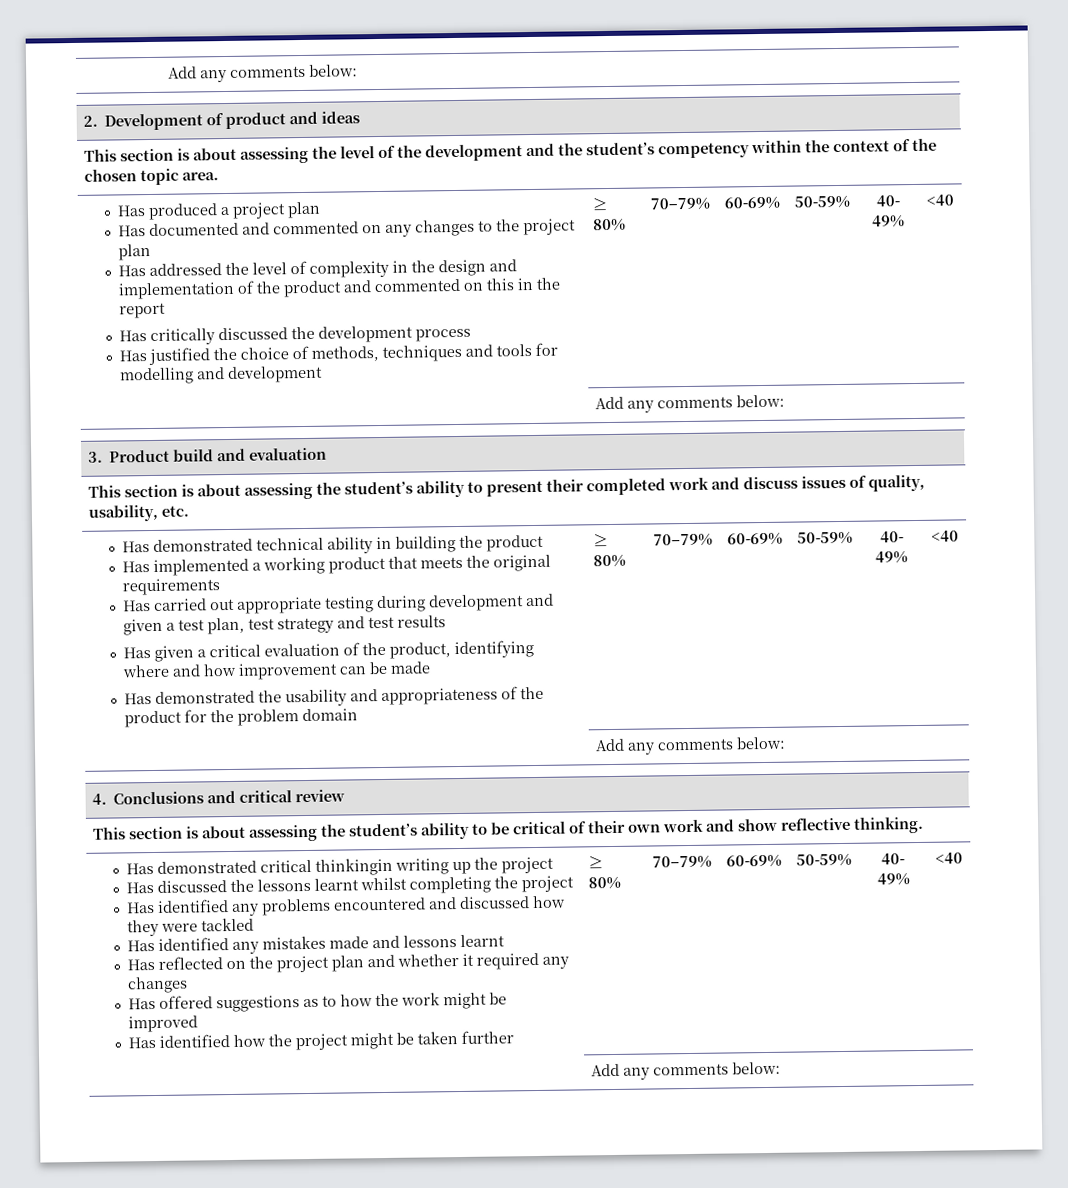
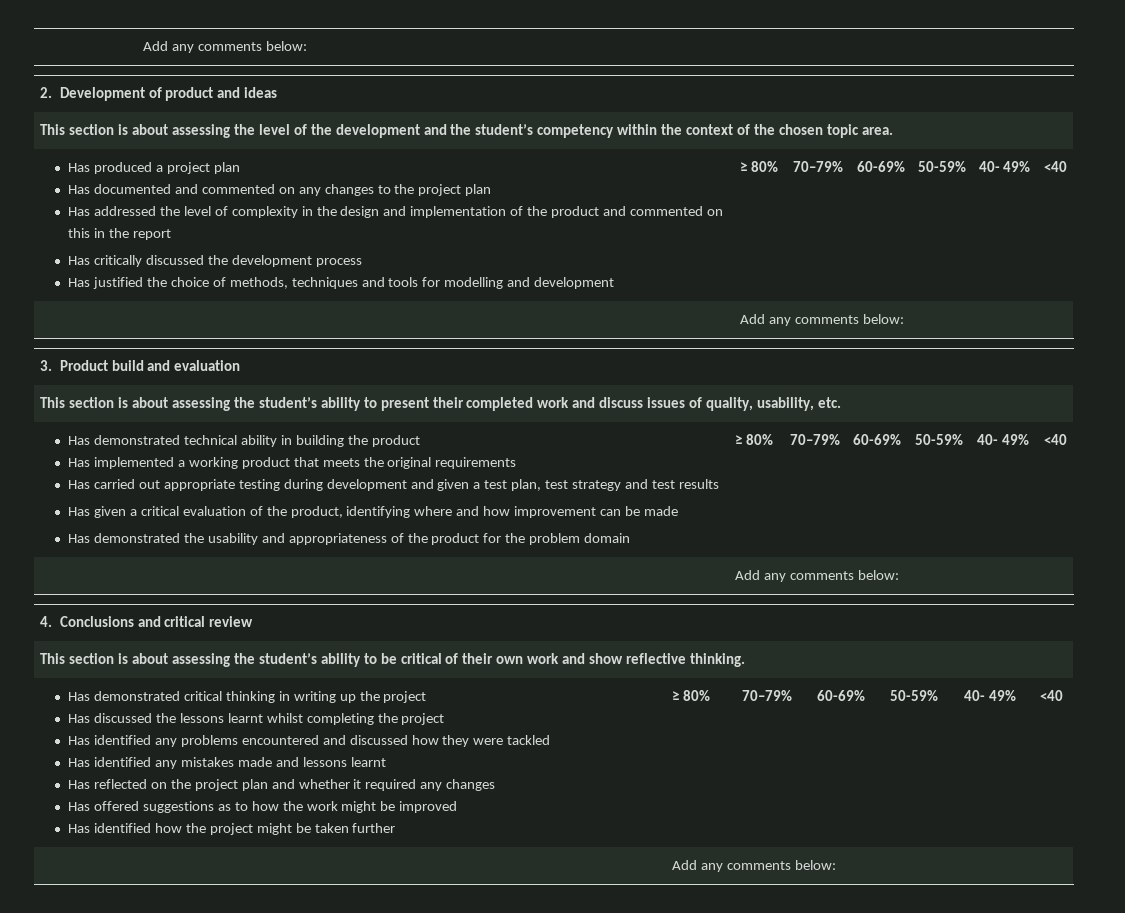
- Has demonstrated critical thinkingin writing up the project
+ Has demonstrated critical thinking in writing up the project

